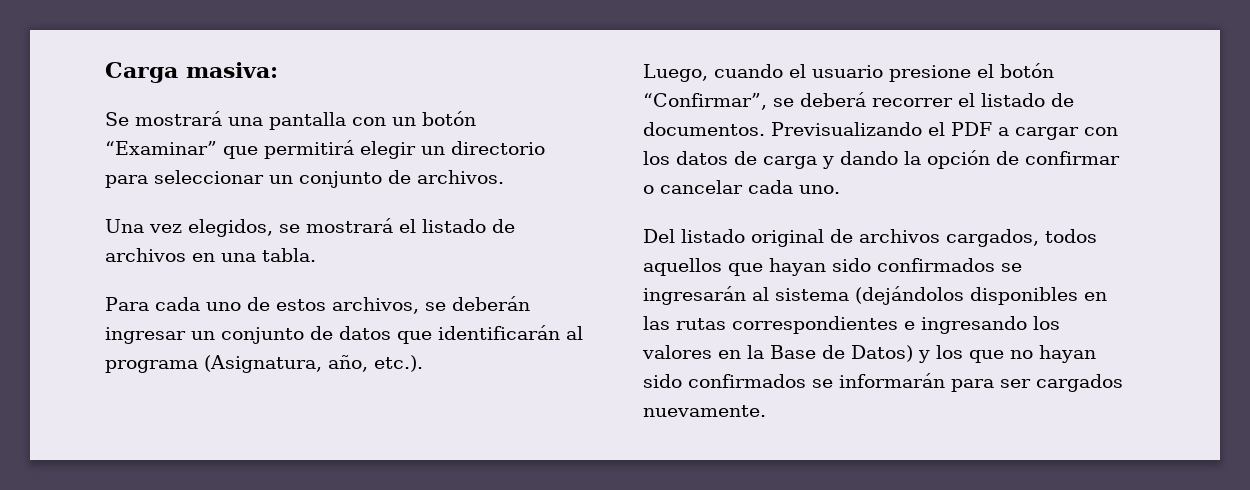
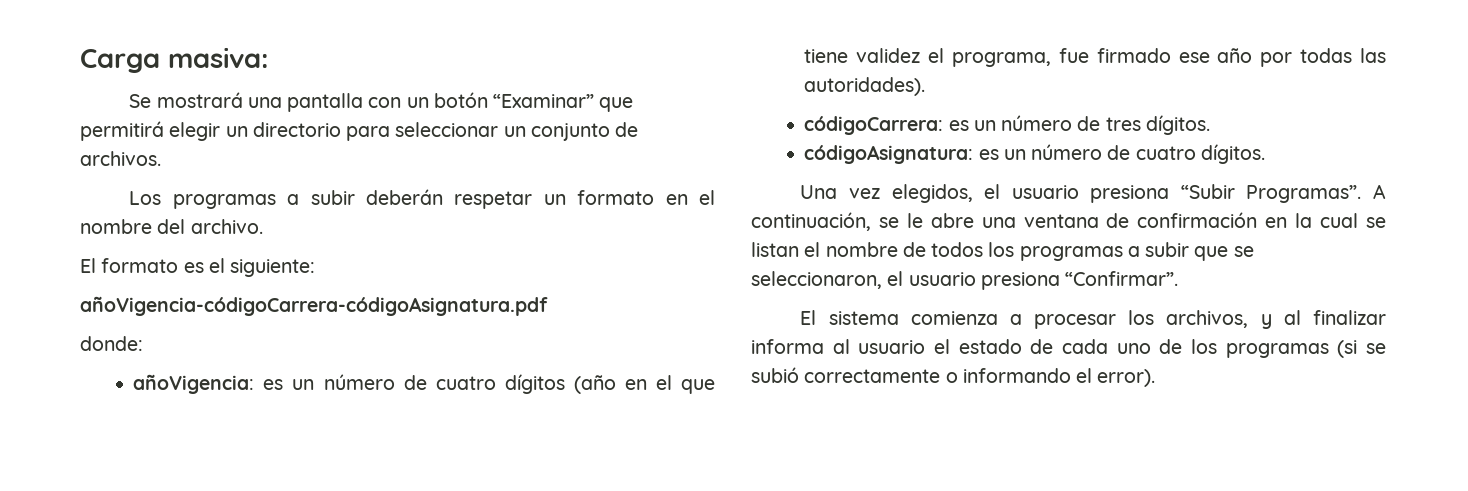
- Una vez elegidos, se mostrará el listado de archivos en una tabla.
- Para cada uno de estos archivos, se deberán ingresar un conjunto de datos que identificarán al programa (Asignatura, año, etc.).
- Luego, cuando el usuario presione el botón “Confirmar”, se deberá recorrer el listado de documentos. Previsualizando el PDF a cargar con los datos de carga y dando la opción de confirmar o cancelar cada uno.
- Del listado original de archivos cargados, todos aquellos que hayan sido confirmados se ingresarán al sistema (dejándolos disponibles en las rutas correspondientes e ingresando los valores en la Base de Datos) y los que no hayan sido confirmados se informarán para ser cargados nuevamente.
+ Los programas a subir deberán respetar un formato en el nombre del archivo.
+ El formato es el siguiente:
+ añoVigencia-códigoCarrera-códigoAsignatura.pdf
+ donde:
+ añoVigencia: es un número de cuatro dígitos (año en el que tiene validez el programa, fue firmado ese año por todas las autoridades).
+ códigoCarrera: es un número de tres dígitos.
+ códigoAsignatura: es un número de cuatro dígitos.
+ Una vez elegidos, el usuario presiona “Subir Programas”. A continuación, se le abre una ventana de confirmación en la cual se listan el nombre de todos los programas a subir que se seleccionaron, el usuario presiona “Confirmar”.
+ El sistema comienza a procesar los archivos, y al finalizar informa al usuario el estado de cada uno de los programas (si se subió correctamente o informando el error).

